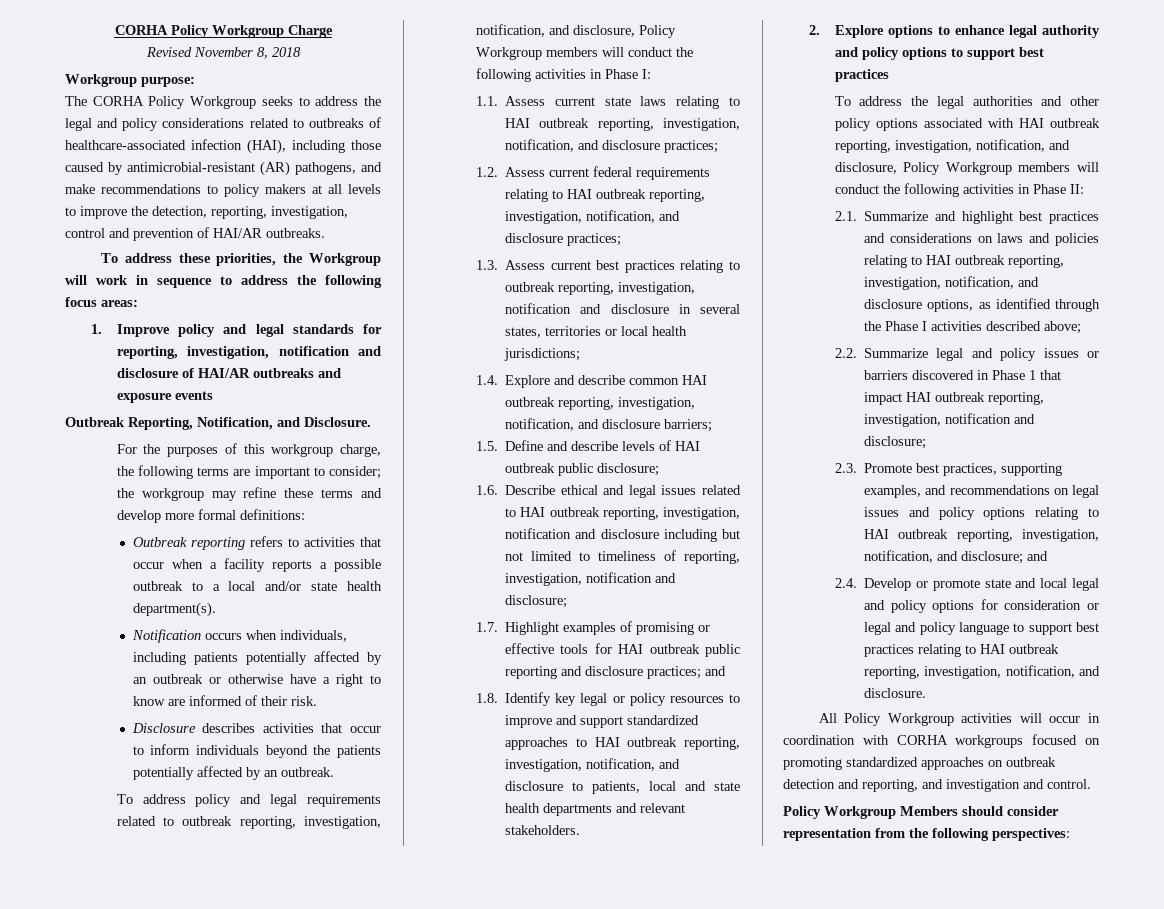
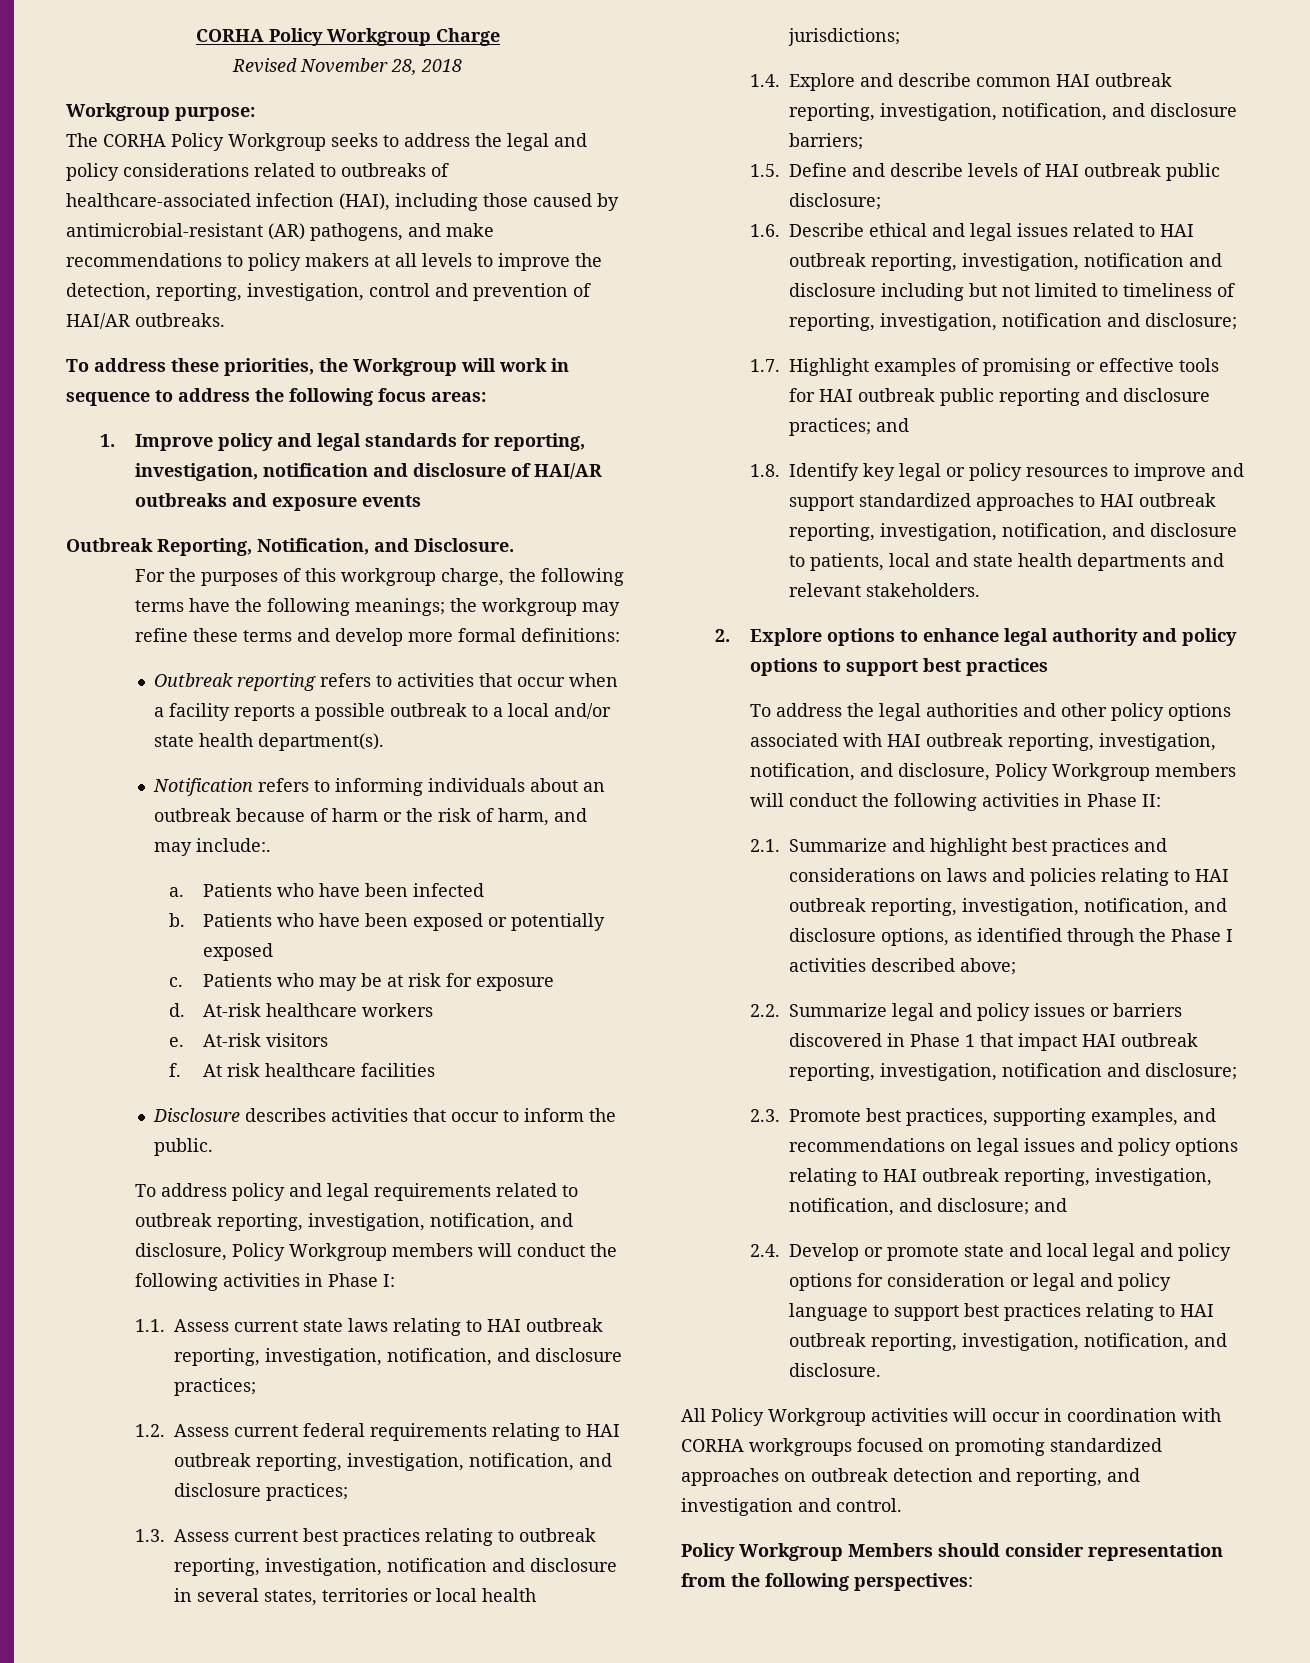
- Revised November 8, 2018
+ Revised November 28, 2018
- For the purposes of this workgroup charge, the following terms are important to consider; the workgroup may refine these terms and develop more formal definitions:
+ For the purposes of this workgroup charge, the following terms have the following meanings; the workgroup may refine these terms and develop more formal definitions:
- Notification occurs when individuals, including patients potentially affected by an outbreak or otherwise have a right to know are informed of their risk.
+ Notification refers to informing individuals about an outbreak because of harm or the risk of harm, and may include:.
+ a. Patients who have been infected
+ b. Patients who have been exposed or potentially exposed
+ c. Patients who may be at risk for exposure
+ d. At-risk healthcare workers
+ e. At-risk visitors
+ f. At risk healthcare facilities
- Disclosure describes activities that occur to inform individuals beyond the patients potentially affected by an outbreak.
+ Disclosure describes activities that occur to inform the public.

